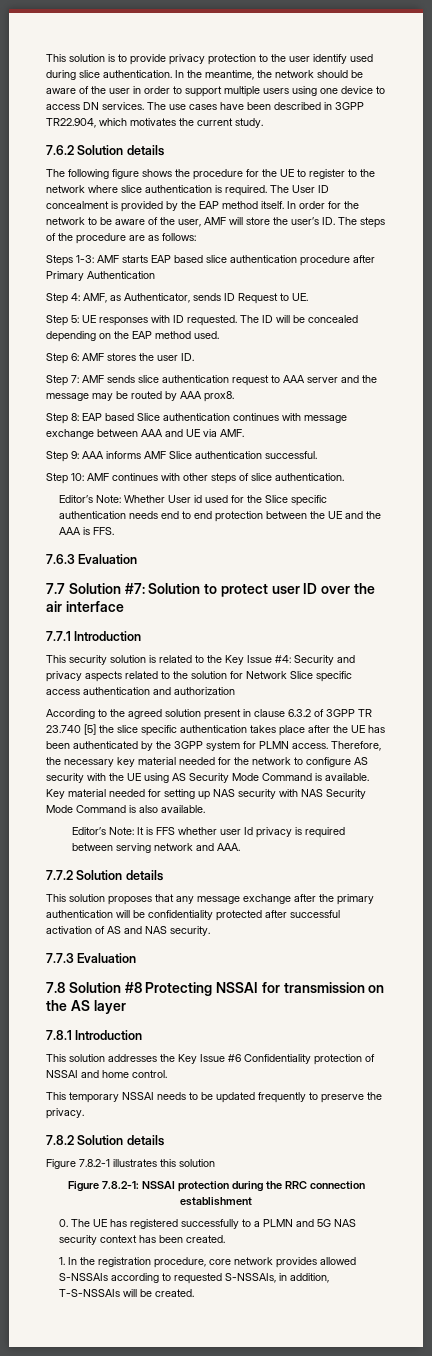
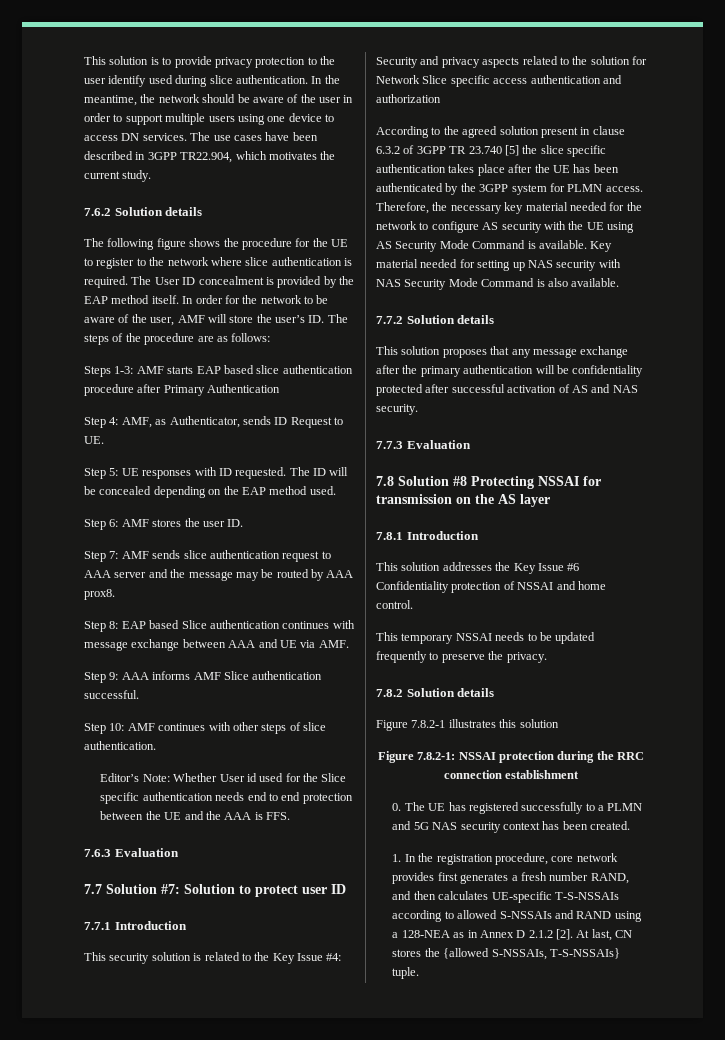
- 7.7 Solution #7: Solution to protect user ID over the air interface
+ 7.7 Solution #7: Solution to protect user ID
- Editor’s Note: It is FFS whether user Id privacy is required between serving network and AAA.
- 1. In the registration procedure, core network provides allowed S-NSSAIs according to requested S-NSSAIs, in addition, T-S-NSSAIs will be created.
+ 1. In the registration procedure, core network provides first generates a fresh number RAND, and then calculates UE-specific T-S-NSSAIs according to allowed S-NSSAIs and RAND using a 128-NEA as in Annex D 2.1.2 [2]. At last, CN stores the {allowed S-NSSAIs, T-S-NSSAIs} tuple.

